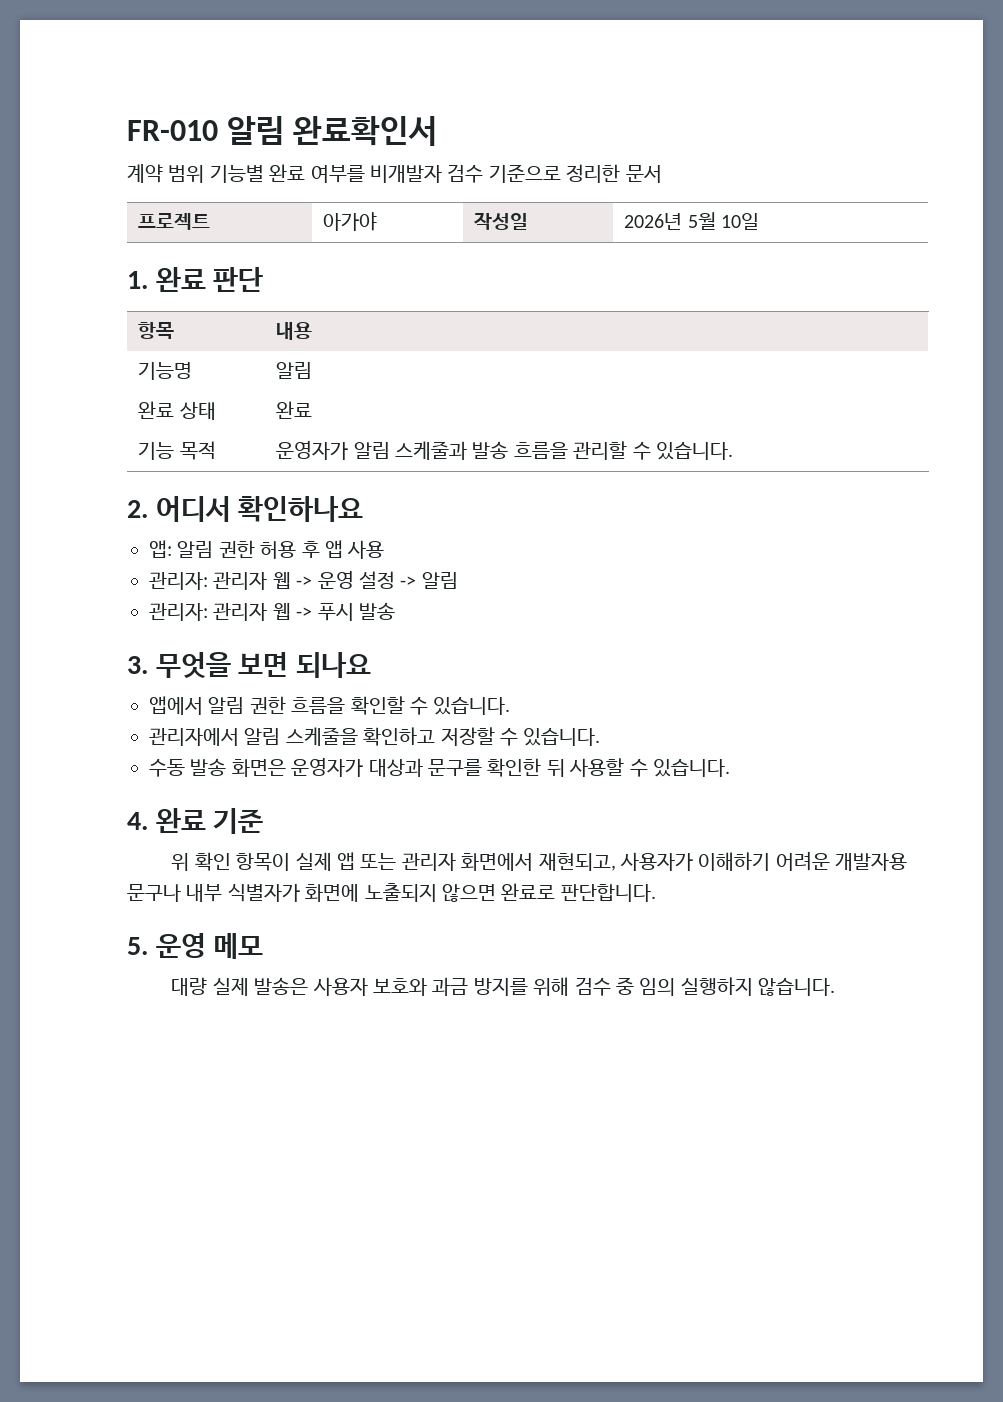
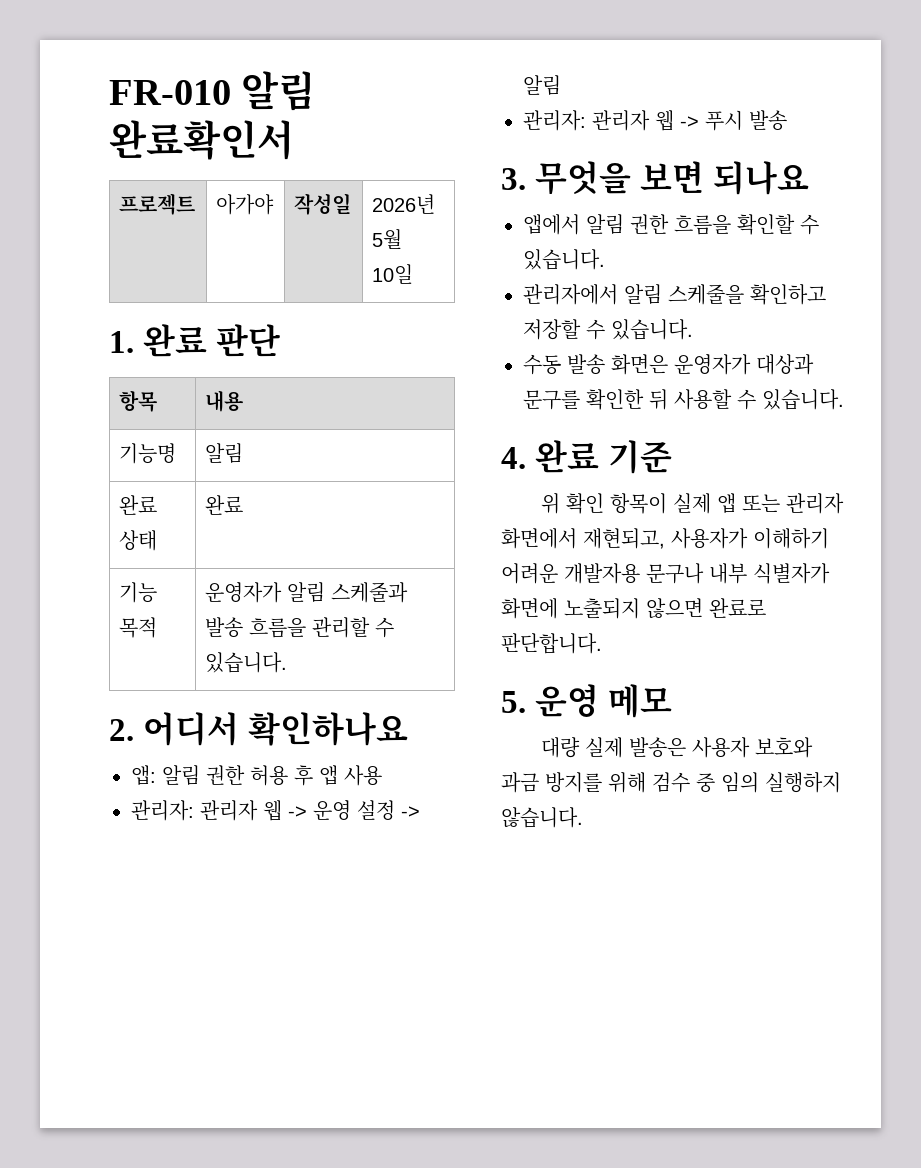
- 계약 범위 기능별 완료 여부를 비개발자 검수 기준으로 정리한 문서

